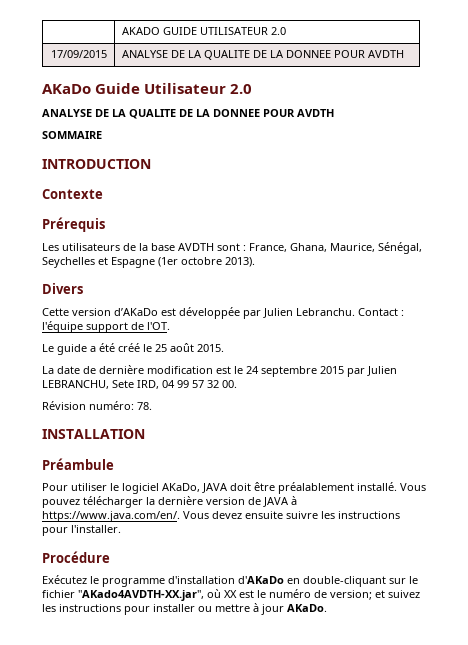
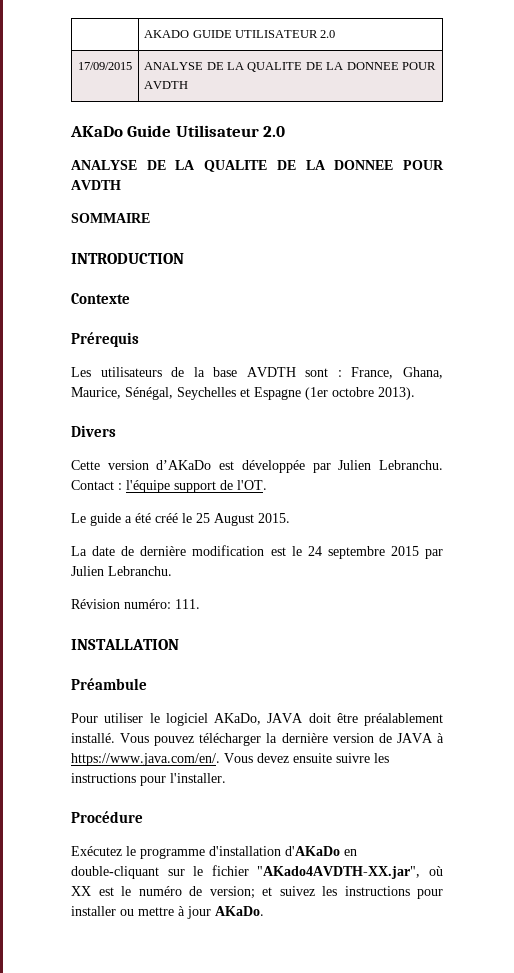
- Le guide a été créé le 25 août 2015.
+ Le guide a été créé le 25 August 2015.
- La date de dernière modification est le 24 septembre 2015 par Julien LEBRANCHU, Sete IRD, 04 99 57 32 00.
+ La date de dernière modification est le 24 septembre 2015 par Julien Lebranchu.
- Révision numéro: 78.
+ Révision numéro: 111.

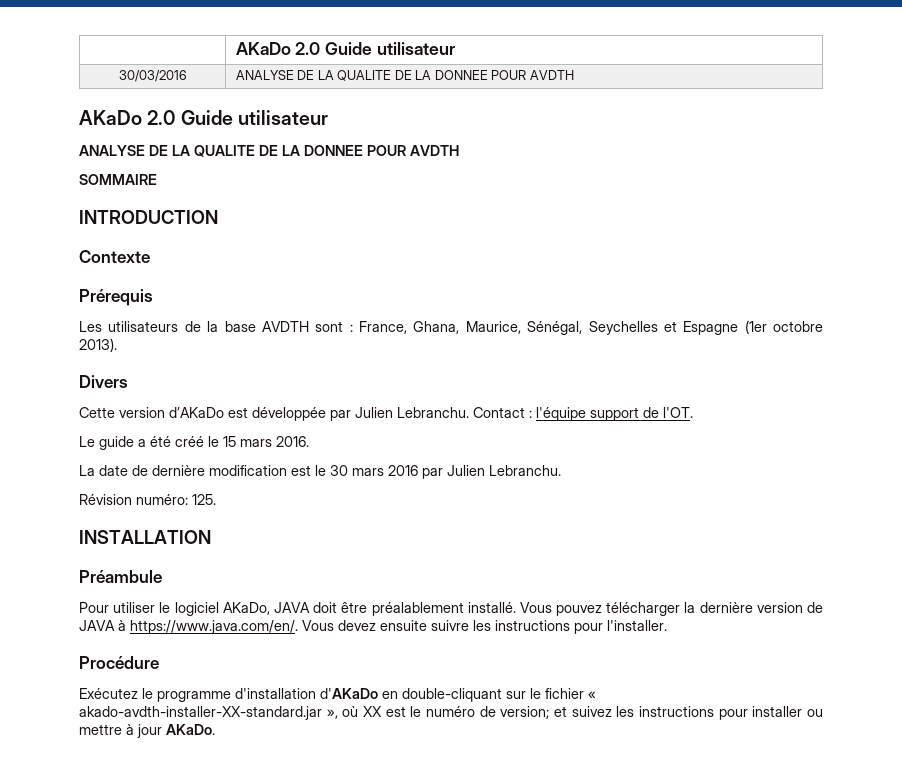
- | AKADO GUIDE UTILISATEUR 2.0
- 17/09/2015 | ANALYSE DE LA QUALITE DE LA DONNEE POUR AVDTH
- AKaDo Guide Utilisateur 2.0
+ | AKaDo 2.0 Guide utilisateur
+ 30/03/2016 | ANALYSE DE LA QUALITE DE LA DONNEE POUR AVDTH
+ AKaDo 2.0 Guide utilisateur
- Le guide a été créé le 25 August 2015.
+ Le guide a été créé le 15 mars 2016.
- La date de dernière modification est le 24 septembre 2015 par Julien Lebranchu.
+ La date de dernière modification est le 30 mars 2016 par Julien Lebranchu.
- Révision numéro: 111.
+ Révision numéro: 125.
- Exécutez le programme d'installation d'AKaDo en double-cliquant sur le fichier "AKado4AVDTH-XX.jar", où XX est le numéro de version; et suivez les instructions pour installer ou mettre à jour AKaDo.
+ Exécutez le programme d'installation d'AKaDo en double-cliquant sur le fichier « akado-avdth-installer-XX-standard.jar », où XX est le numéro de version; et suivez les instructions pour installer ou mettre à jour AKaDo.

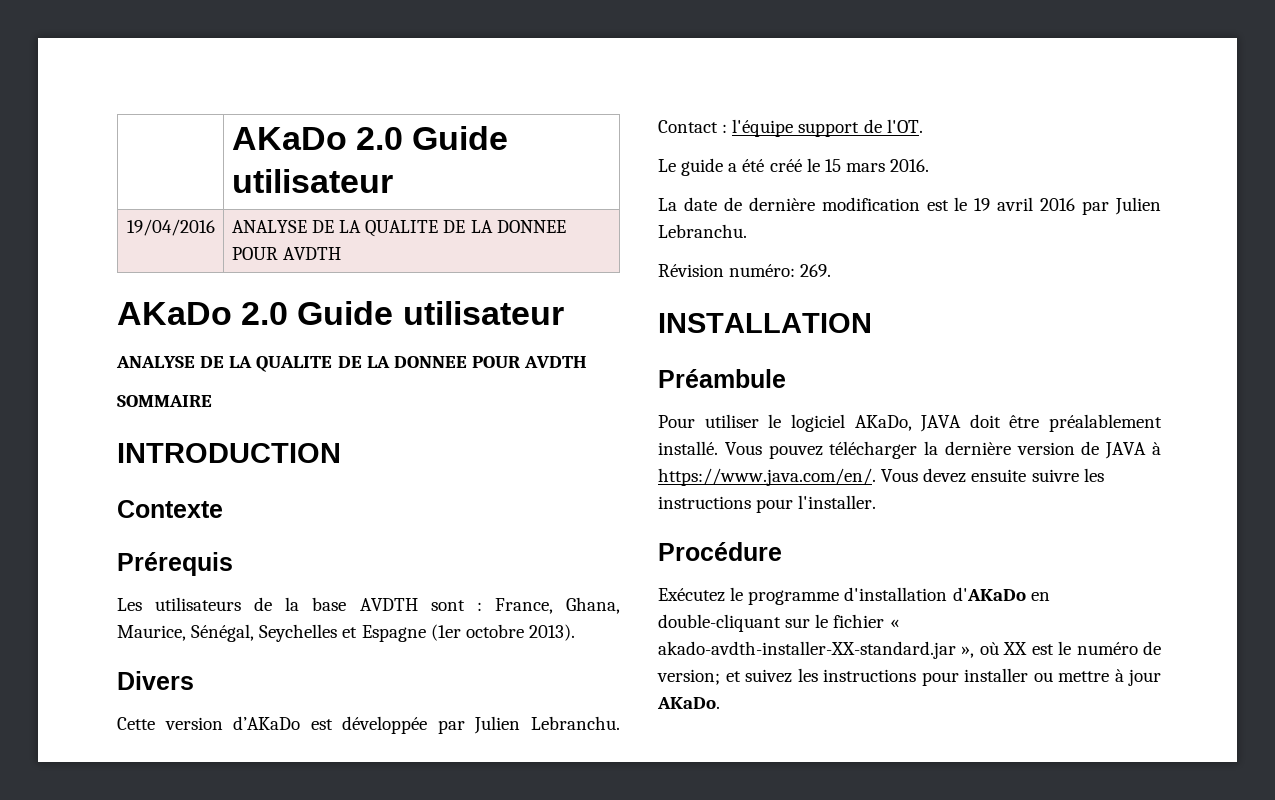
  | AKaDo 2.0 Guide utilisateur
- 30/03/2016 | ANALYSE DE LA QUALITE DE LA DONNEE POUR AVDTH
+ 19/04/2016 | ANALYSE DE LA QUALITE DE LA DONNEE POUR AVDTH
- La date de dernière modification est le 30 mars 2016 par Julien Lebranchu.
+ La date de dernière modification est le 19 avril 2016 par Julien Lebranchu.
- Révision numéro: 125.
+ Révision numéro: 269.

